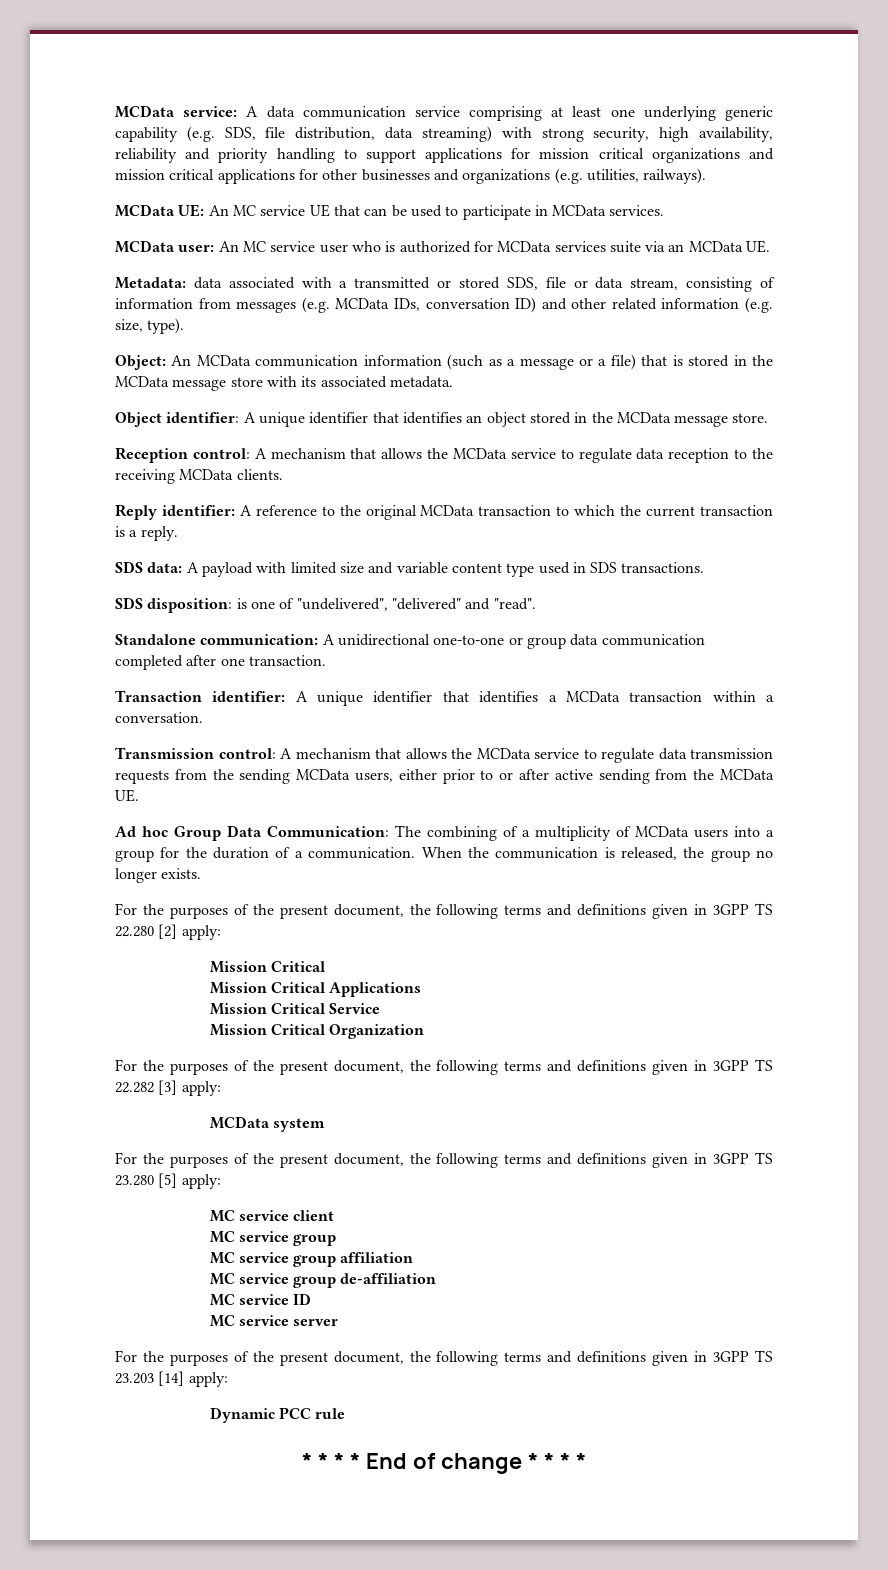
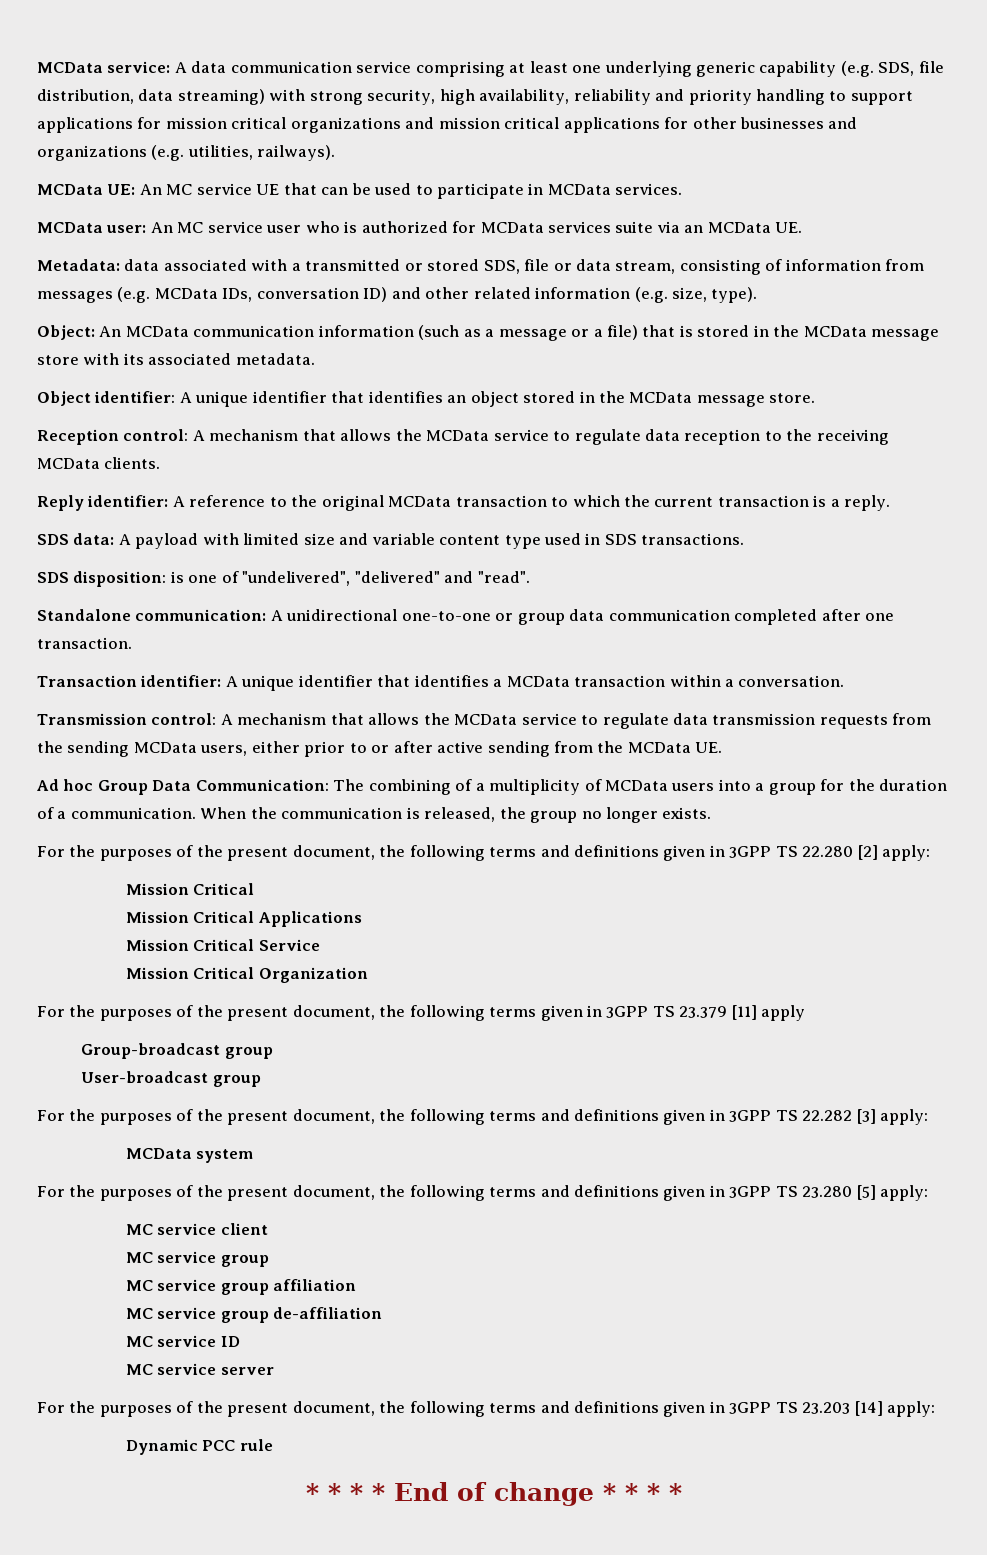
+ For the purposes of the present document, the following terms given in 3GPP TS 23.379 [11] apply
+ Group-broadcast group
+ User-broadcast group

